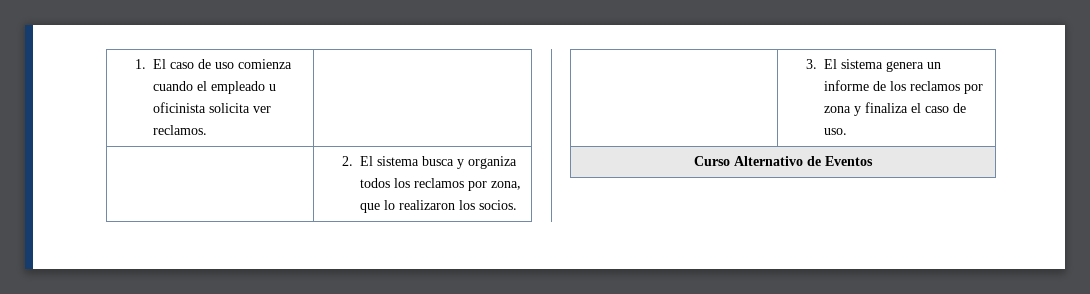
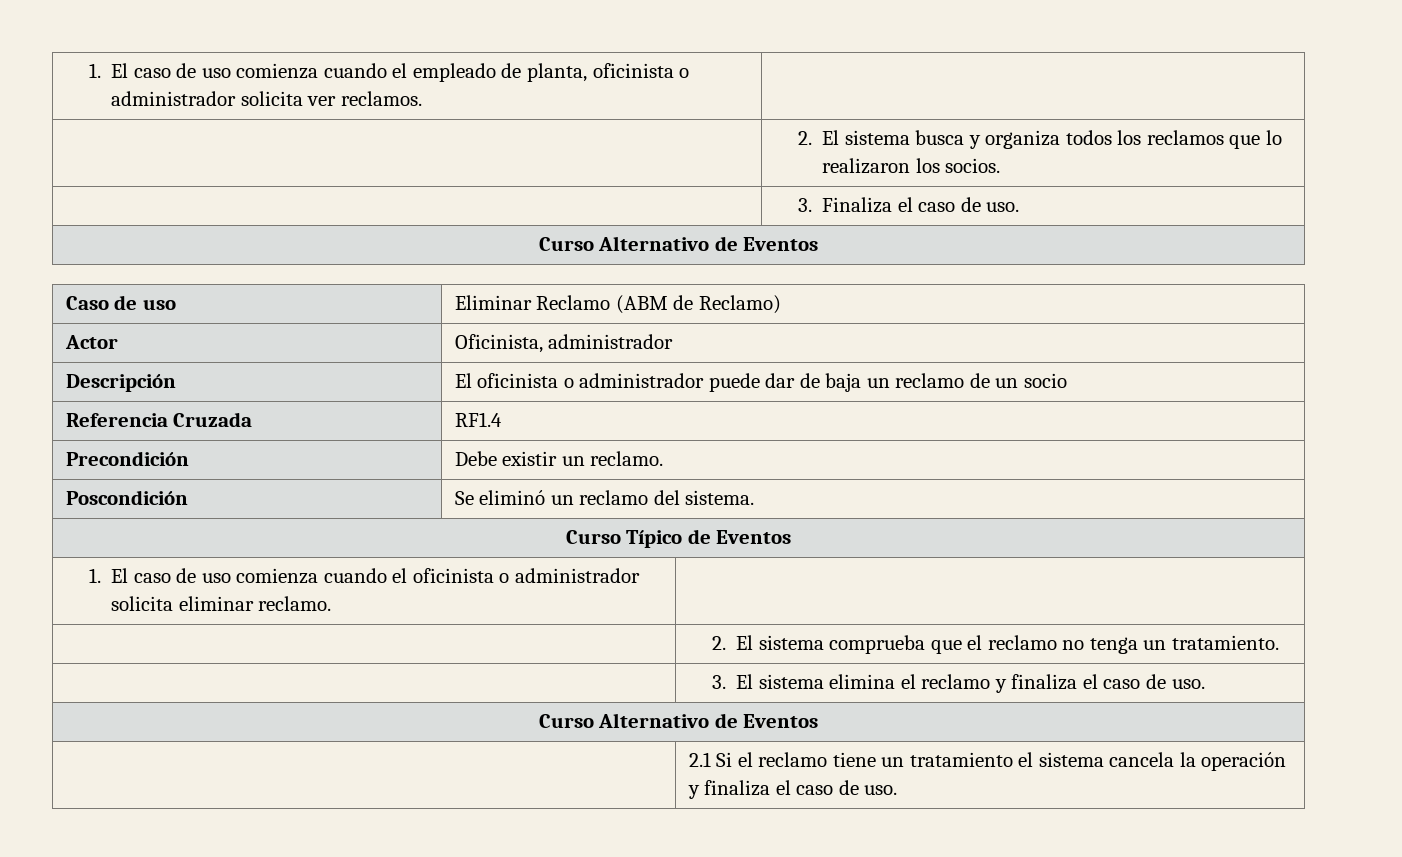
- 1. El caso de uso comienza cuando el empleado u oficinista solicita ver reclamos. |
+ 1. El caso de uso comienza cuando el empleado de planta, oficinista o administrador solicita ver reclamos. |
- | 2. El sistema busca y organiza todos los reclamos por zona, que lo realizaron los socios.
+ | 2. El sistema busca y organiza todos los reclamos que lo realizaron los socios.
- | 3. El sistema genera un informe de los reclamos por zona y finaliza el caso de uso.
+ | 3. Finaliza el caso de uso.
+ Curso Alternativo de Eventos
+ Caso de uso | Eliminar Reclamo (ABM de Reclamo)
+ Actor | Oficinista, administrador
+ Descripción | El oficinista o administrador puede dar de baja un reclamo de un socio
+ Referencia Cruzada | RF1.4
+ Precondición | Debe existir un reclamo.
+ Poscondición | Se eliminó un reclamo del sistema.
+ Curso Típico de Eventos
+ 1. El caso de uso comienza cuando el oficinista o administrador solicita eliminar reclamo. |
+ | 2. El sistema comprueba que el reclamo no tenga un tratamiento.
+ | 3. El sistema elimina el reclamo y finaliza el caso de uso.
+ | 2.1 Si el reclamo tiene un tratamiento el sistema cancela la operación y finaliza el caso de uso.

